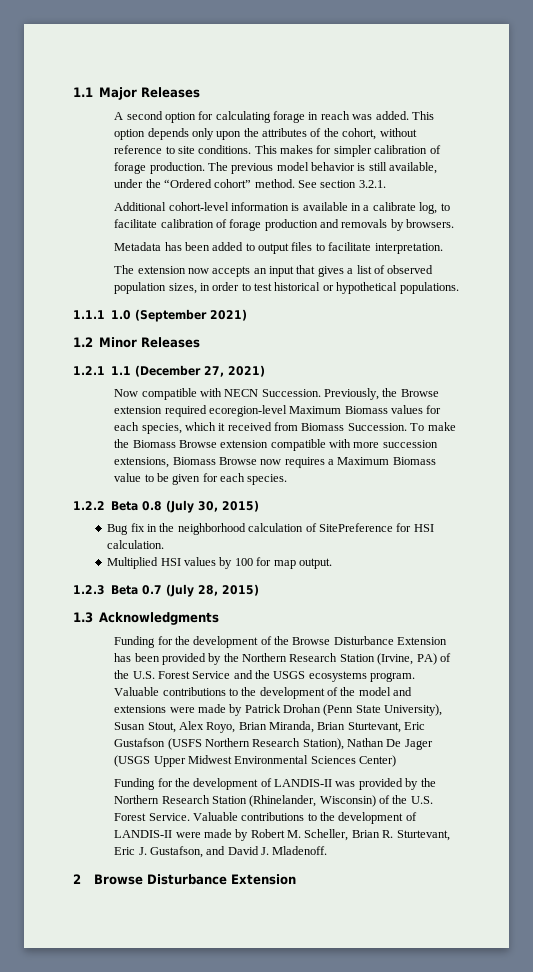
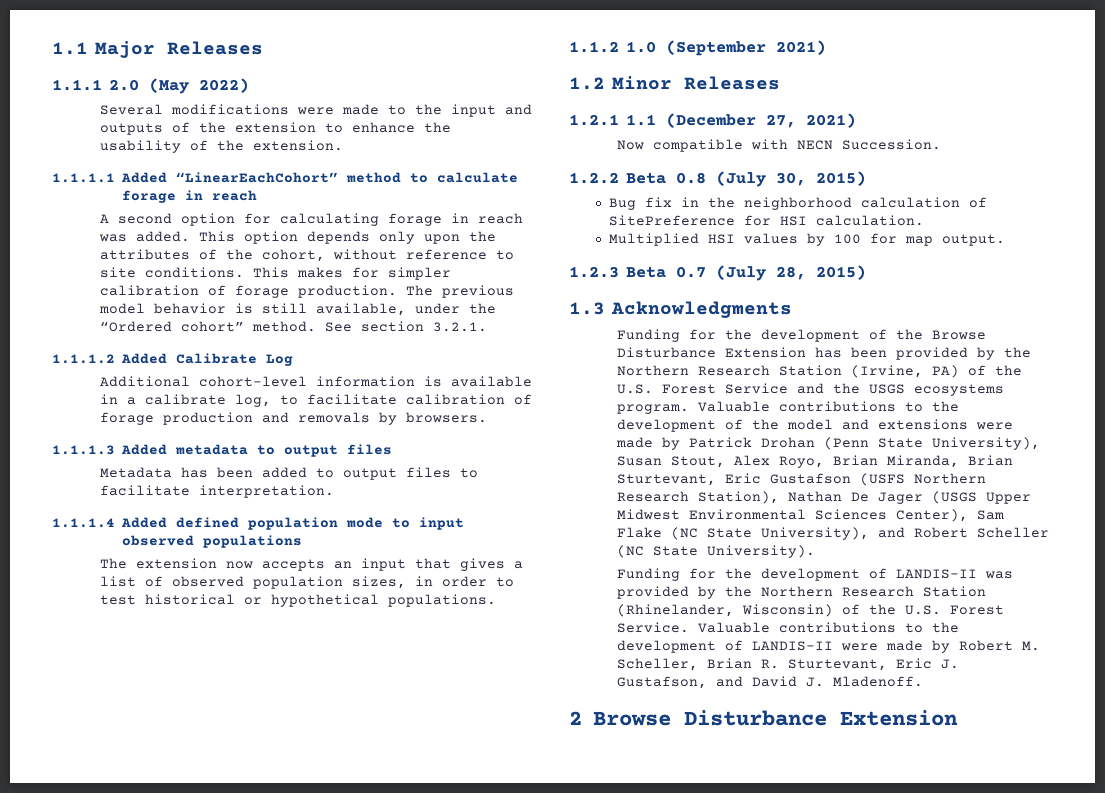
+ 1.1.1 2.0 (May 2022)
+ Several modifications were made to the input and outputs of the extension to enhance the usability of the extension.
+ 1.1.1.1 Added “LinearEachCohort” method to calculate forage in reach
+ 1.1.1.2 Added Calibrate Log
+ 1.1.1.3 Added metadata to output files
+ 1.1.1.4 Added defined population mode to input observed populations
- 1.1.1 1.0 (September 2021)
+ 1.1.2 1.0 (September 2021)
- Previously, the Browse extension required ecoregion-level Maximum Biomass values for each species, which it received from Biomass Succession. To make the Biomass Browse extension compatible with more succession extensions, Biomass Browse now requires a Maximum Biomass value to be given for each species.
- Valuable contributions to the development of the model and extensions were made by Patrick Drohan (Penn State University), Susan Stout, Alex Royo, Brian Miranda, Brian Sturtevant, Eric Gustafson (USFS Northern Research Station), Nathan De Jager (USGS Upper Midwest Environmental Sciences Center)
+ Valuable contributions to the development of the model and extensions were made by Patrick Drohan (Penn State University), Susan Stout, Alex Royo, Brian Miranda, Brian Sturtevant, Eric Gustafson (USFS Northern Research Station), Nathan De Jager (USGS Upper Midwest Environmental Sciences Center), Sam Flake (NC State University), and Robert Scheller (NC State University).

